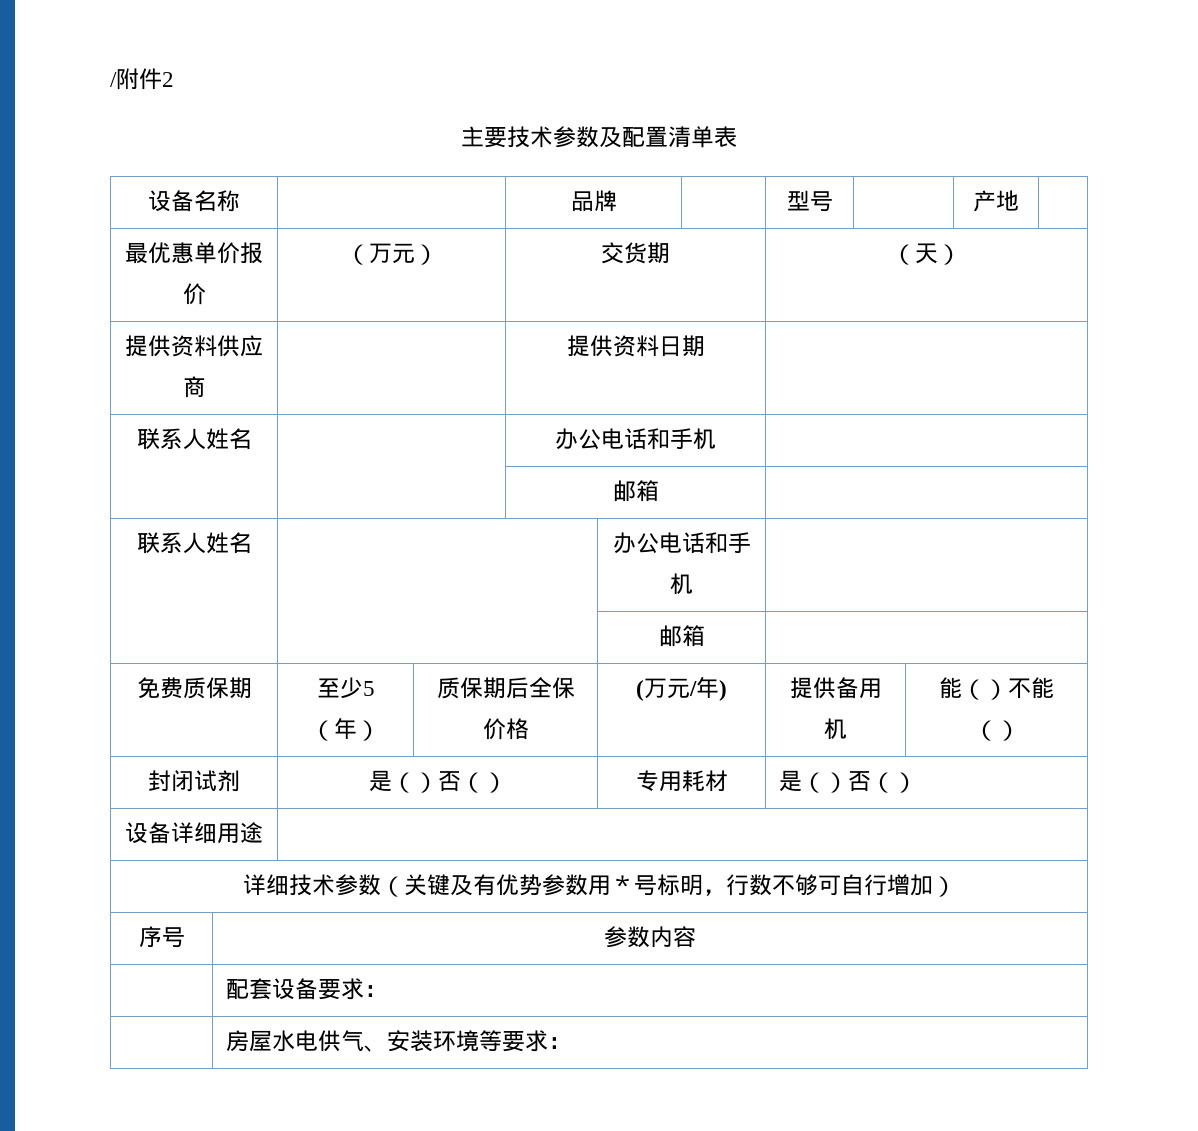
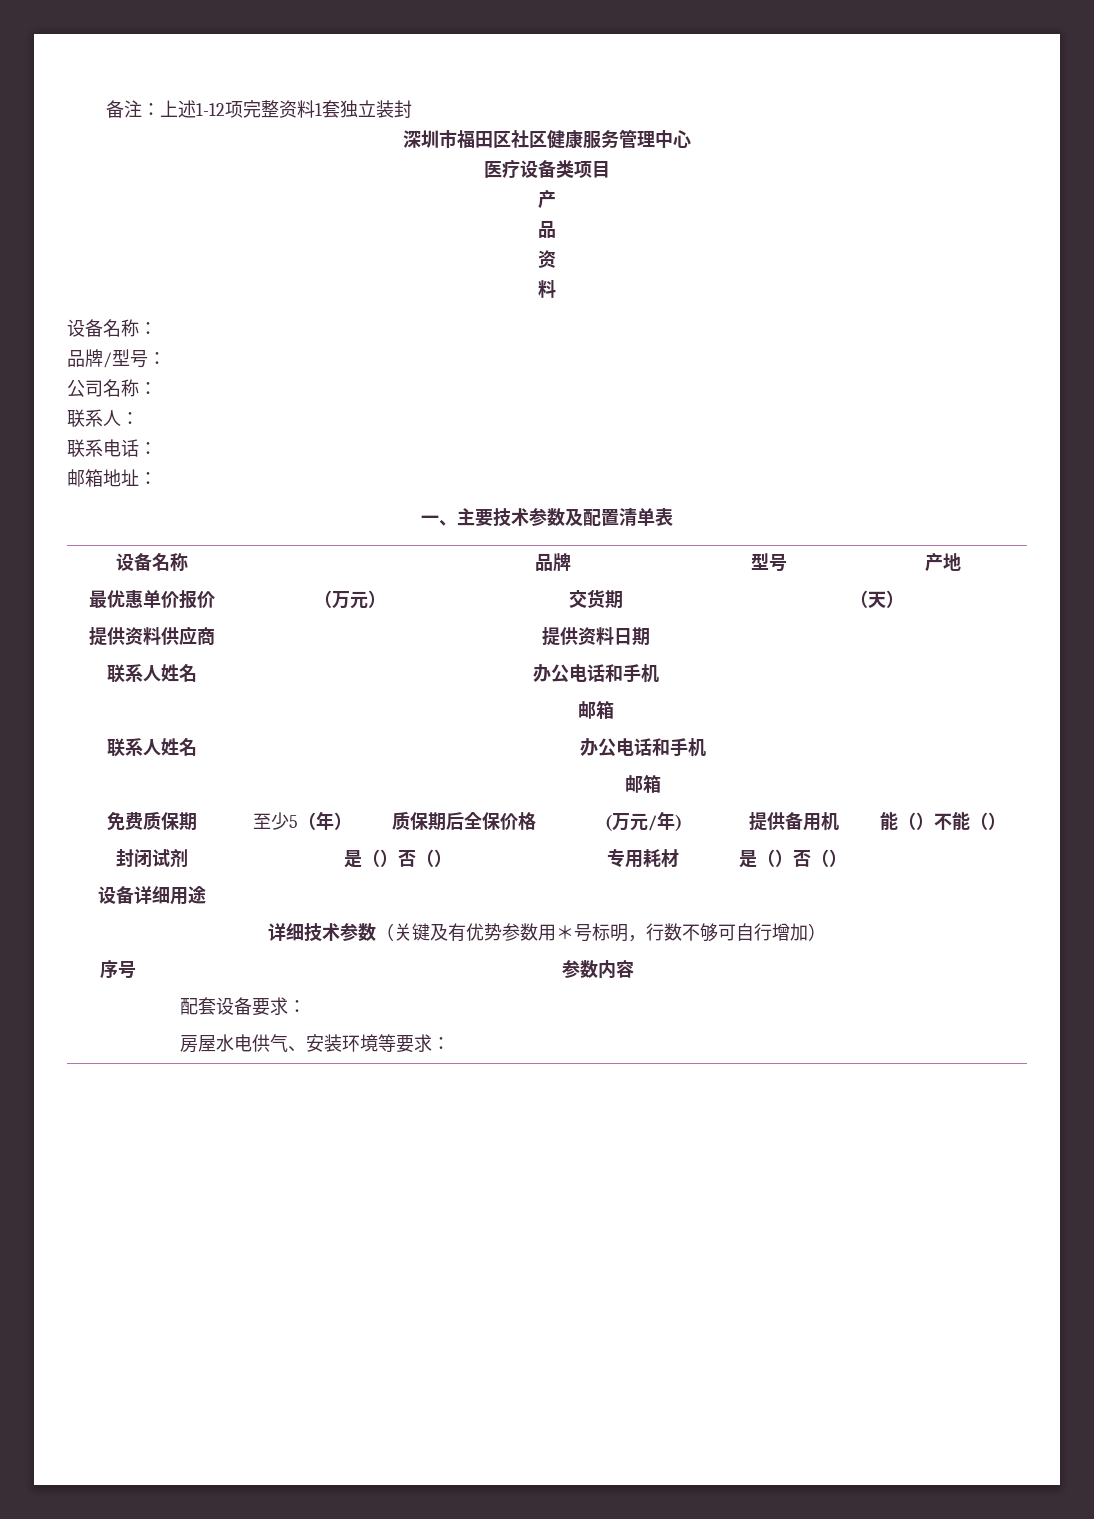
- /附件2
- 主要技术参数及配置清单表
+ 备注：上述1-12项完整资料1套独立装封
+ 深圳市福田区社区健康服务管理中心
+ 医疗设备类项目
+ 产
+ 品
+ 资
+ 料
+ 设备名称：
+ 品牌/型号：
+ 公司名称：
+ 联系人：
+ 联系电话：
+ 邮箱地址：
+ 一、主要技术参数及配置清单表

